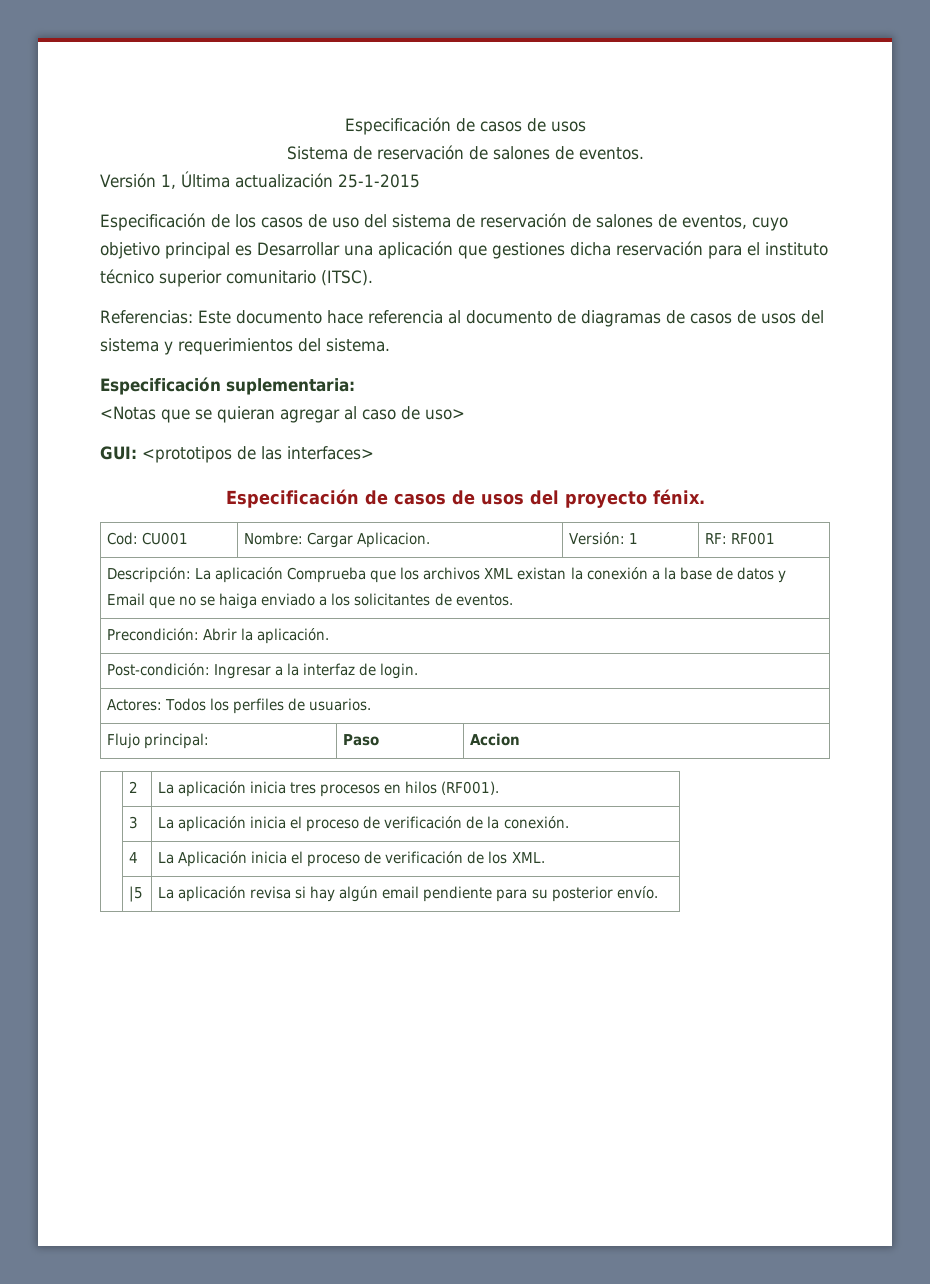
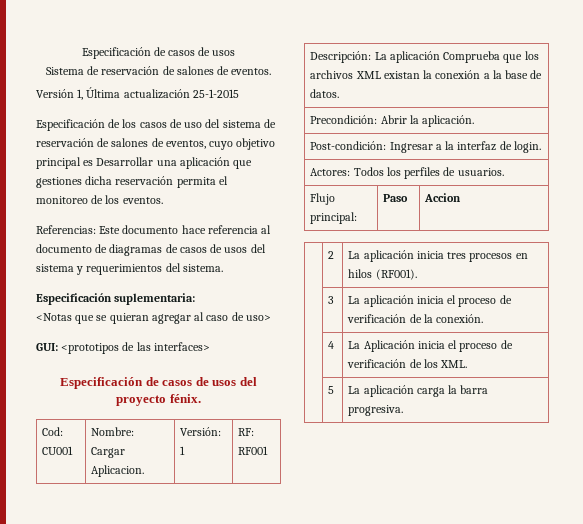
- Especificación de los casos de uso del sistema de reservación de salones de eventos, cuyo objetivo principal es Desarrollar una aplicación que gestiones dicha reservación para el instituto técnico superior comunitario (ITSC).
+ Especificación de los casos de uso del sistema de reservación de salones de eventos, cuyo objetivo principal es Desarrollar una aplicación que gestiones dicha reservación permita el monitoreo de los eventos.
- Descripción: La aplicación Comprueba que los archivos XML existan la conexión a la base de datos y Email que no se haiga enviado a los solicitantes de eventos.
+ Descripción: La aplicación Comprueba que los archivos XML existan la conexión a la base de datos.
- | |5 | La aplicación revisa si hay algún email pendiente para su posterior envío.
+ | 5 | La aplicación carga la barra progresiva.

